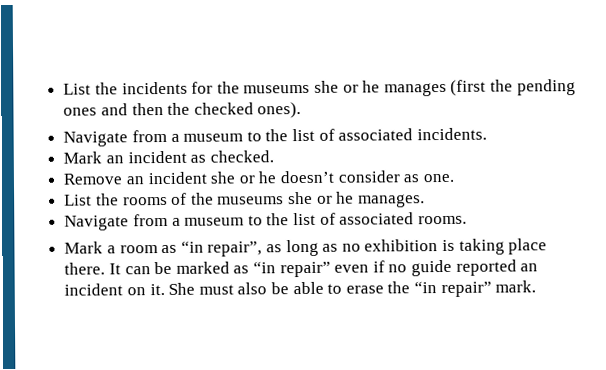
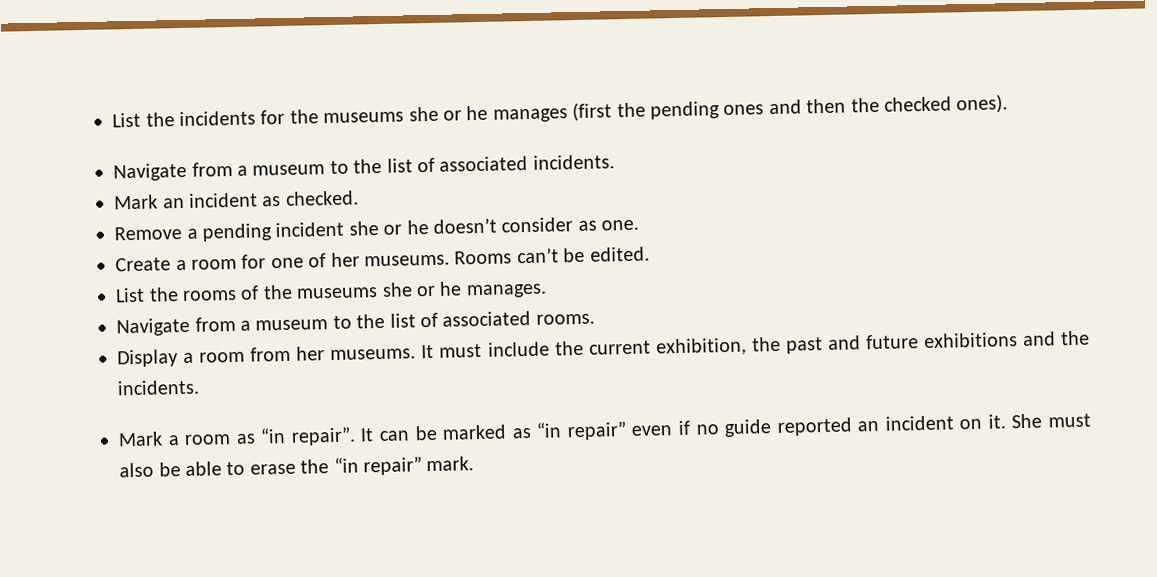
- Remove an incident she or he doesn’t consider as one.
+ Remove a pending incident she or he doesn’t consider as one.
+ Create a room for one of her museums. Rooms can’t be edited.
+ Display a room from her museums. It must include the current exhibition, the past and future exhibitions and the incidents.
- Mark a room as “in repair”, as long as no exhibition is taking place there.
+ Mark a room as “in repair”.

